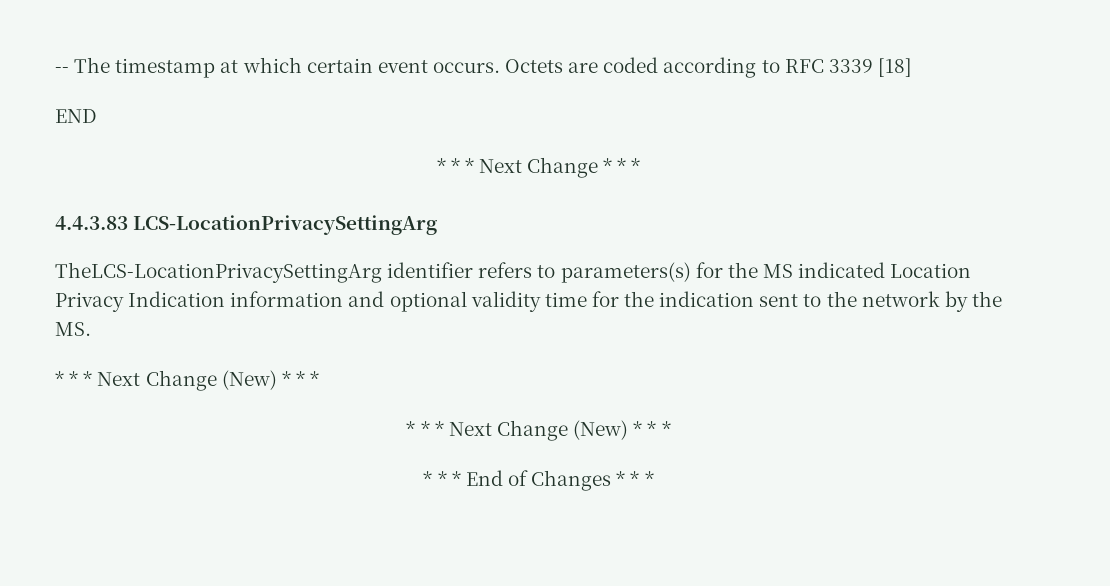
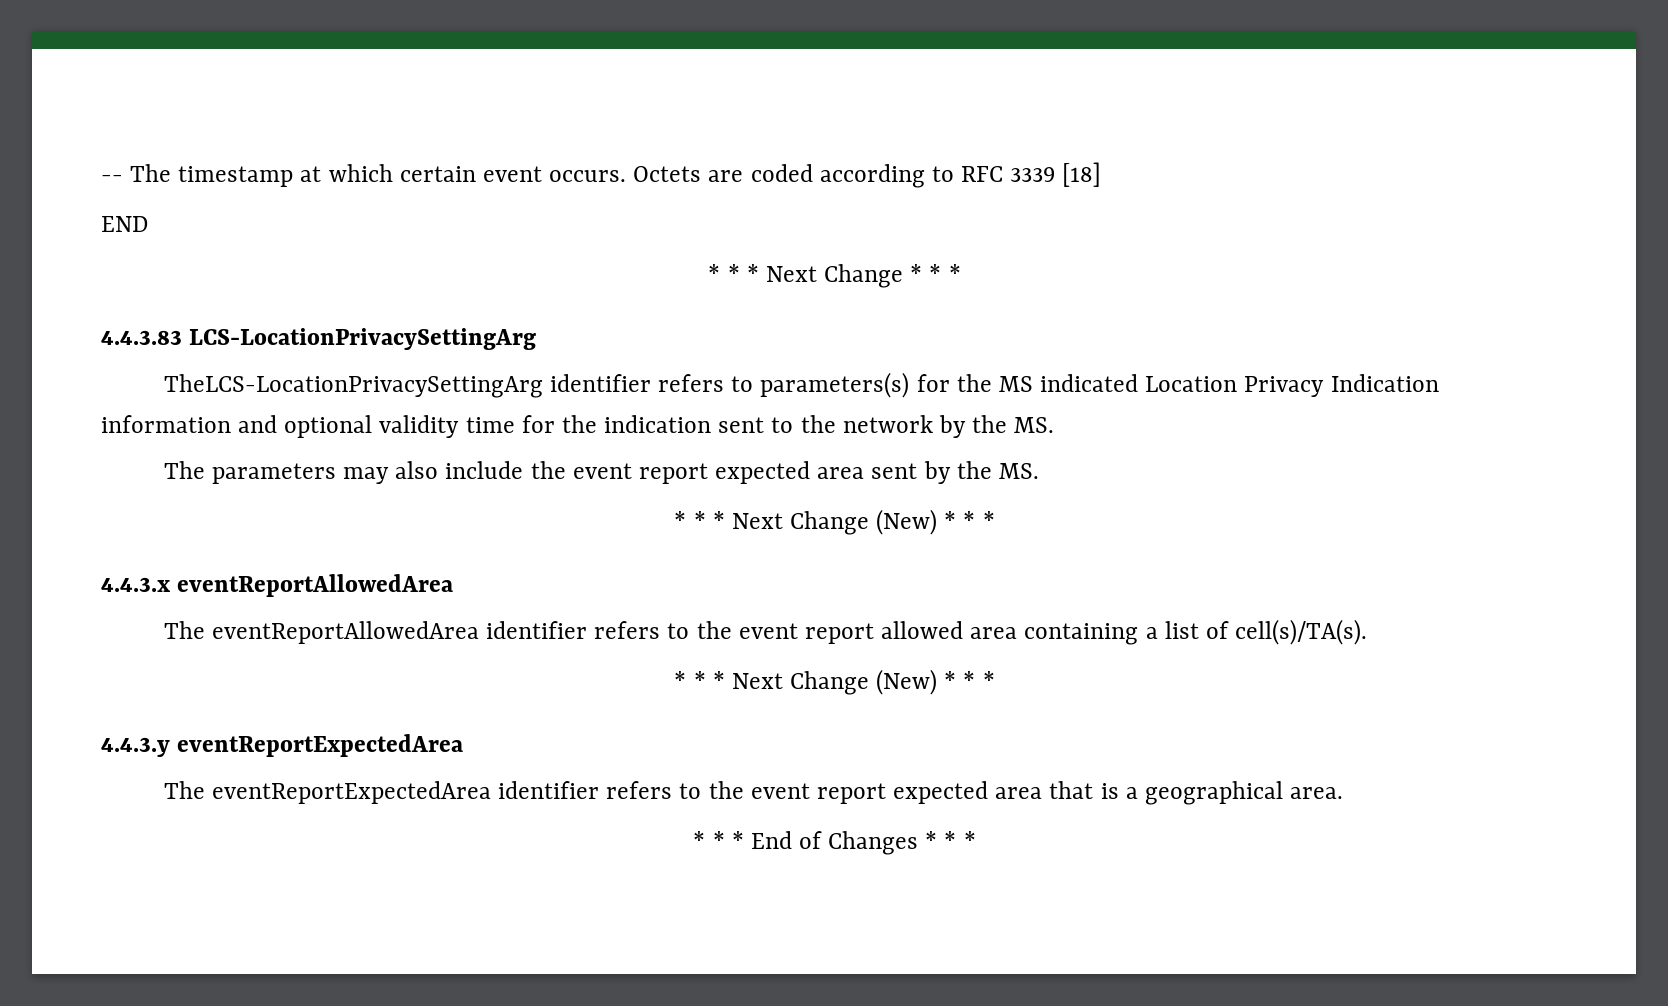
  TheLCS-LocationPrivacySettingArg identifier refers to parameters(s) for the MS indicated Location Privacy Indication information and optional validity time for the indication sent to the network by the MS.
+ The parameters may also include the event report expected area sent by the MS.
  * * * Next Change (New) * * *
+ 4.4.3.x eventReportAllowedArea
+ The eventReportAllowedArea identifier refers to the event report allowed area containing a list of cell(s)/TA(s).
  * * * Next Change (New) * * *
+ 4.4.3.y eventReportExpectedArea
+ The eventReportExpectedArea identifier refers to the event report expected area that is a geographical area.

